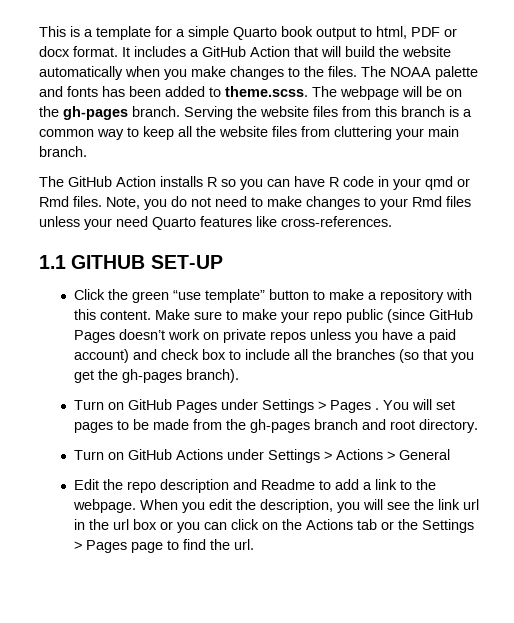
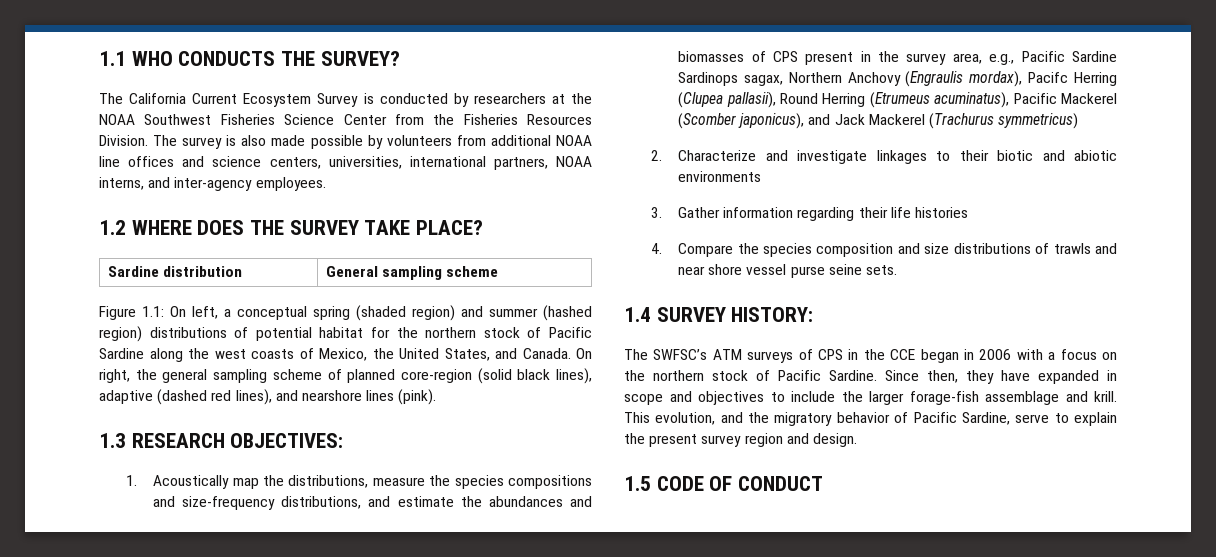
- This is a template for a simple Quarto book output to html, PDF or docx format. It includes a GitHub Action that will build the website automatically when you make changes to the files. The NOAA palette and fonts has been added to theme.scss. The webpage will be on the gh-pages branch. Serving the website files from this branch is a common way to keep all the website files from cluttering your main branch.
- The GitHub Action installs R so you can have R code in your qmd or Rmd files. Note, you do not need to make changes to your Rmd files unless your need Quarto features like cross-references.
- 1.1 GITHUB SET-UP
- Click the green “use template” button to make a repository with this content. Make sure to make your repo public (since GitHub Pages doesn’t work on private repos unless you have a paid account) and check box to include all the branches (so that you get the gh-pages branch).
- Turn on GitHub Pages under Settings > Pages . You will set pages to be made from the gh-pages branch and root directory.
- Turn on GitHub Actions under Settings > Actions > General
- Edit the repo description and Readme to add a link to the webpage. When you edit the description, you will see the link url in the url box or you can click on the Actions tab or the Settings > Pages page to find the url.
+ 1.1 WHO CONDUCTS THE SURVEY?
+ The California Current Ecosystem Survey is conducted by researchers at the NOAA Southwest Fisheries Science Center from the Fisheries Resources Division. The survey is also made possible by volunteers from additional NOAA line offices and science centers, universities, international partners, NOAA interns, and inter-agency employees.
+ 1.2 WHERE DOES THE SURVEY TAKE PLACE?
+ Sardine distribution | General sampling scheme
+ Figure 1.1: On left, a conceptual spring (shaded region) and summer (hashed region) distributions of potential habitat for the northern stock of Pacific Sardine along the west coasts of Mexico, the United States, and Canada. On right, the general sampling scheme of planned core-region (solid black lines), adaptive (dashed red lines), and nearshore lines (pink).
+ 1.3 RESEARCH OBJECTIVES:
+ 1. Acoustically map the distributions, measure the species compositions and size-frequency distributions, and estimate the abundances and biomasses of CPS present in the survey area, e.g., Pacific Sardine Sardinops sagax, Northern Anchovy (Engraulis mordax), Pacifc Herring (Clupea pallasii), Round Herring (Etrumeus acuminatus), Pacific Mackerel (Scomber japonicus), and Jack Mackerel (Trachurus symmetricus)
+ 2. Characterize and investigate linkages to their biotic and abiotic environments
+ 3. Gather information regarding their life histories
+ 4. Compare the species composition and size distributions of trawls and near shore vessel purse seine sets.
+ 1.4 SURVEY HISTORY:
+ The SWFSC’s ATM surveys of CPS in the CCE began in 2006 with a focus on the northern stock of Pacific Sardine. Since then, they have expanded in scope and objectives to include the larger forage-fish assemblage and krill. This evolution, and the migratory behavior of Pacific Sardine, serve to explain the present survey region and design.
+ 1.5 CODE OF CONDUCT

